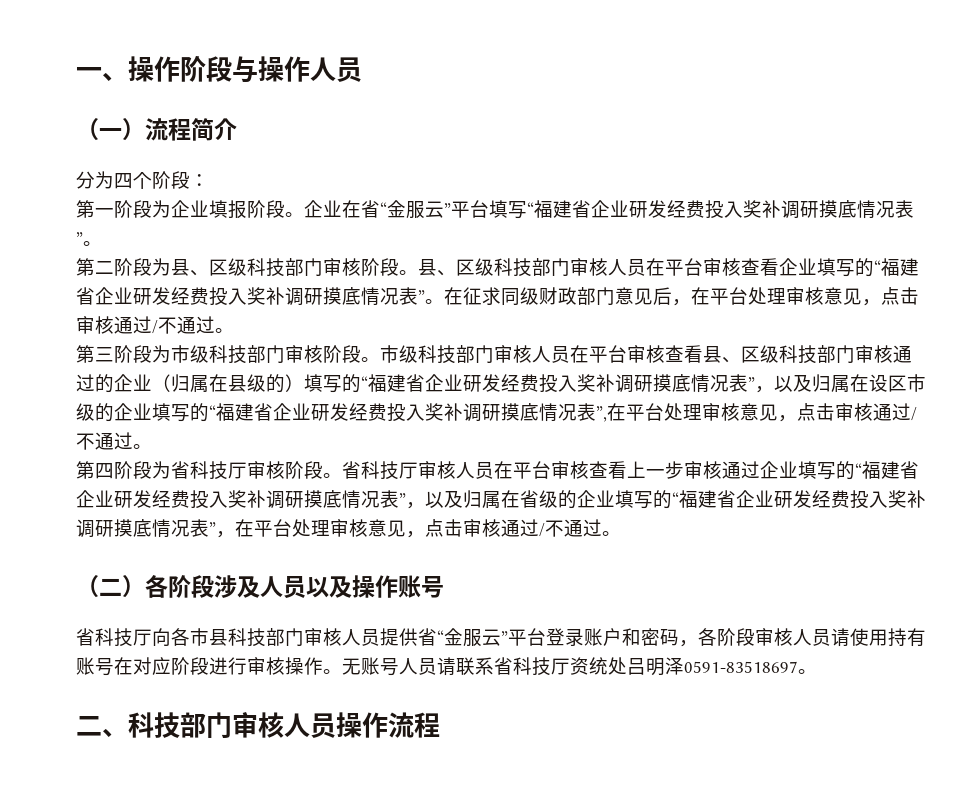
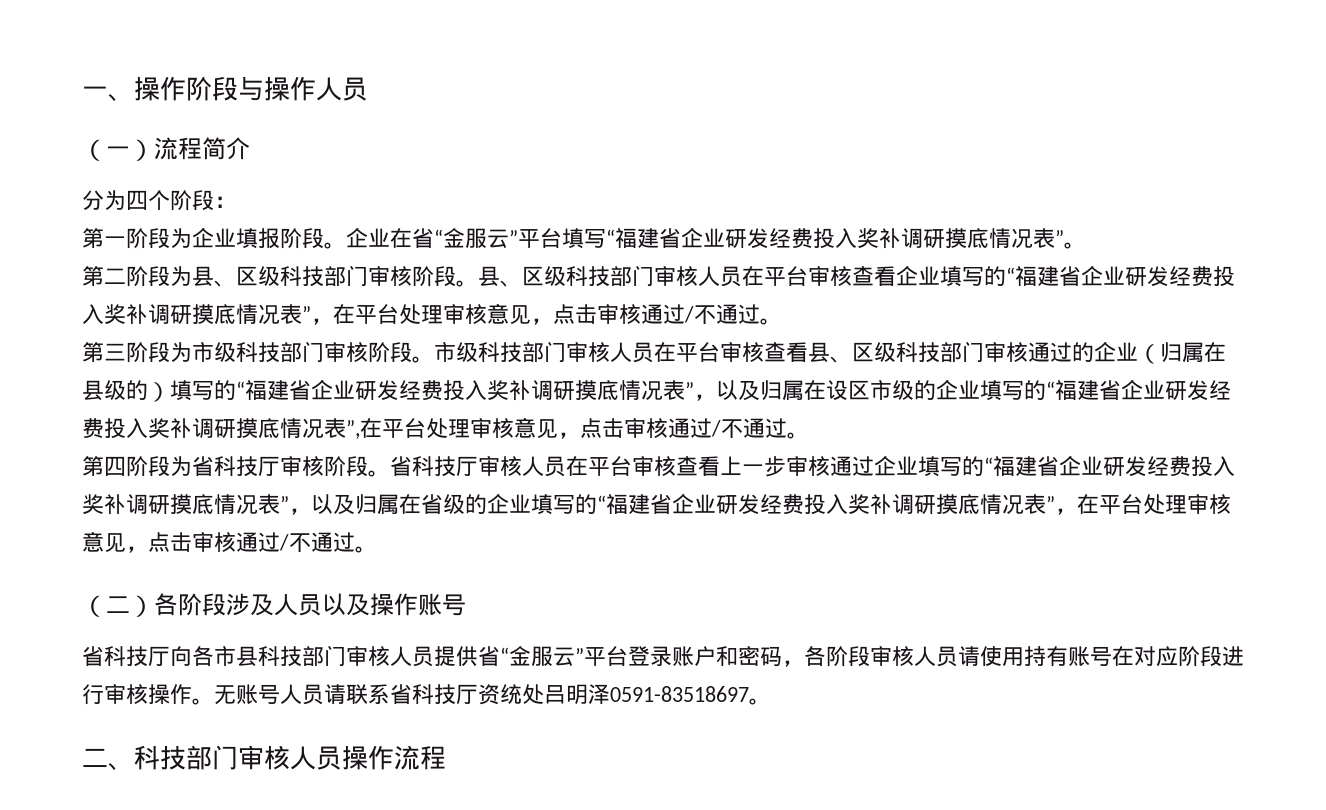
- 县、区级科技部门审核人员在平台审核查看企业填写的“福建省企业研发经费投入奖补调研摸底情况表”。在征求同级财政部门意见后，在平台处理审核意见，点击审核通过/不通过。
+ 县、区级科技部门审核人员在平台审核查看企业填写的“福建省企业研发经费投入奖补调研摸底情况表”，在平台处理审核意见，点击审核通过/不通过。

